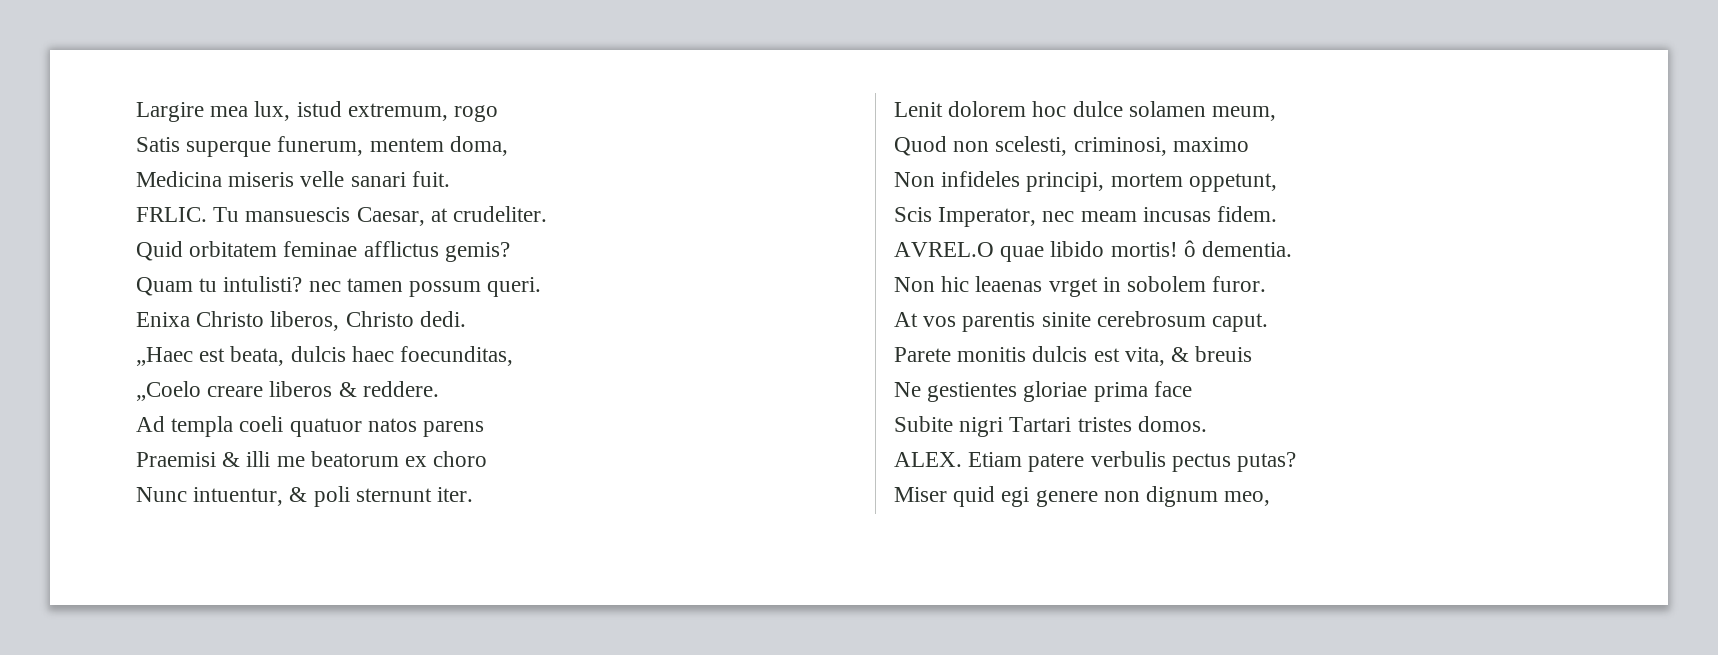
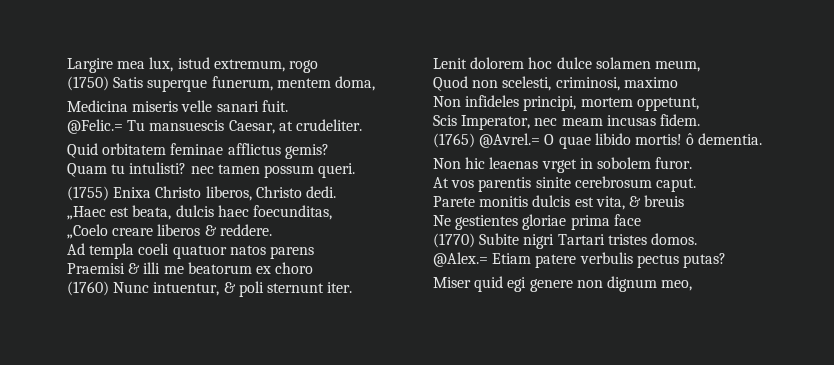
- Satis superque funerum, mentem doma,
+ (1750) Satis superque funerum, mentem doma,
- FRLIC. Tu mansuescis Caesar, at crudeliter.
+ @Felic.= Tu mansuescis Caesar, at crudeliter.
- Enixa Christo liberos, Christo dedi.
+ (1755) Enixa Christo liberos, Christo dedi.
- Nunc intuentur, & poli sternunt iter.
+ (1760) Nunc intuentur, & poli sternunt iter.
- AVREL.O quae libido mortis! ô dementia.
+ (1765) @Avrel.= O quae libido mortis! ô dementia.
- Subite nigri Tartari tristes domos.
+ (1770) Subite nigri Tartari tristes domos.
- ALEX. Etiam patere verbulis pectus putas?
+ @Alex.= Etiam patere verbulis pectus putas?

